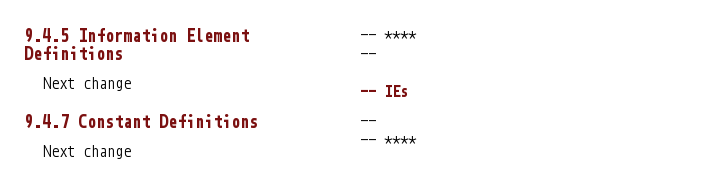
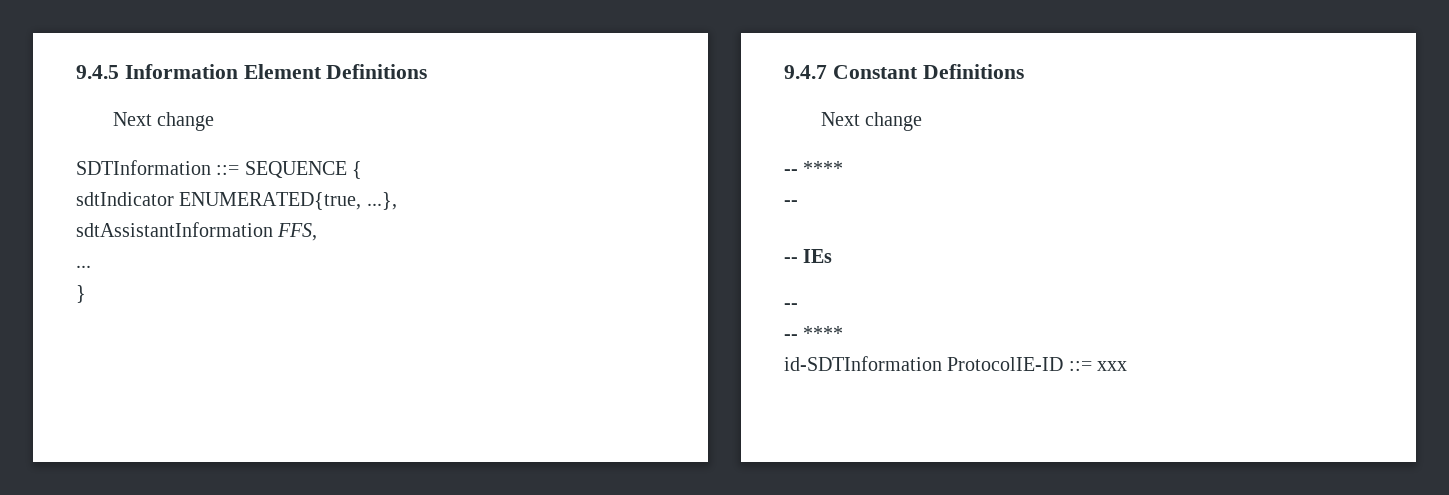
+ SDTInformation ::= SEQUENCE {
+ sdtIndicator ENUMERATED{true, ...},
+ sdtAssistantInformation FFS,
+ ...
+ }
+ id-SDTInformation ProtocolIE-ID ::= xxx

